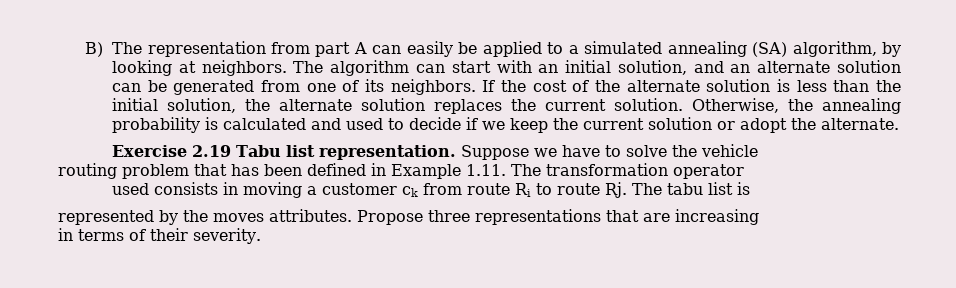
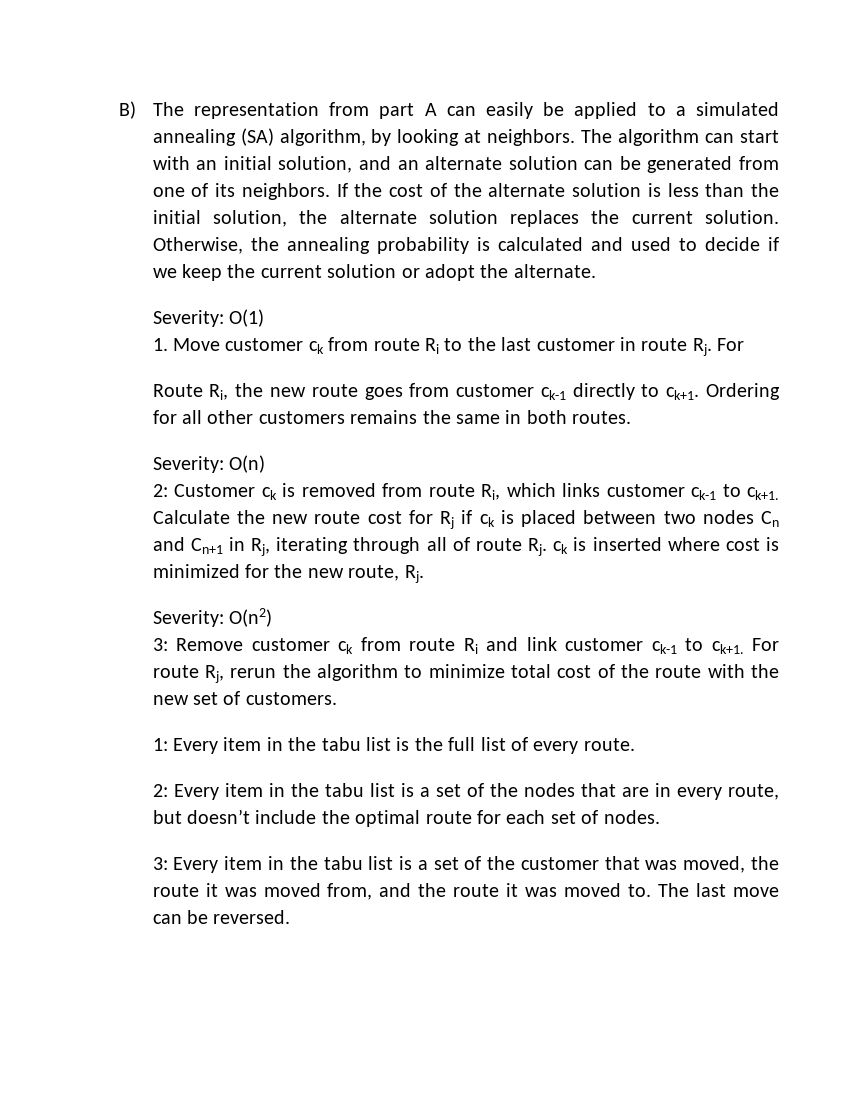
- Exercise 2.19 Tabu list representation. Suppose we have to solve the vehicle
- routing problem that has been defined in Example 1.11. The transformation operator
- used consists in moving a customer ck from route Ri to route Rj. The tabu list is
- represented by the moves attributes. Propose three representations that are increasing
- in terms of their severity.
+ Severity: O(1)
+ 1. Move customer ck from route Ri to the last customer in route Rj. For
+ Route Ri, the new route goes from customer ck-1 directly to ck+1. Ordering for all other customers remains the same in both routes.
+ Severity: O(n)
+ 2: Customer ck is removed from route Ri, which links customer ck-1 to ck+1. Calculate the new route cost for Rj if ck is placed between two nodes Cn and Cn+1 in Rj, iterating through all of route Rj. ck is inserted where cost is minimized for the new route, Rj.
+ Severity: O(n2)
+ 3: Remove customer ck from route Ri and link customer ck-1 to ck+1. For route Rj, rerun the algorithm to minimize total cost of the route with the new set of customers.
+ 1: Every item in the tabu list is the full list of every route.
+ 2: Every item in the tabu list is a set of the nodes that are in every route, but doesn’t include the optimal route for each set of nodes.
+ 3: Every item in the tabu list is a set of the customer that was moved, the route it was moved from, and the route it was moved to. The last move can be reversed.

